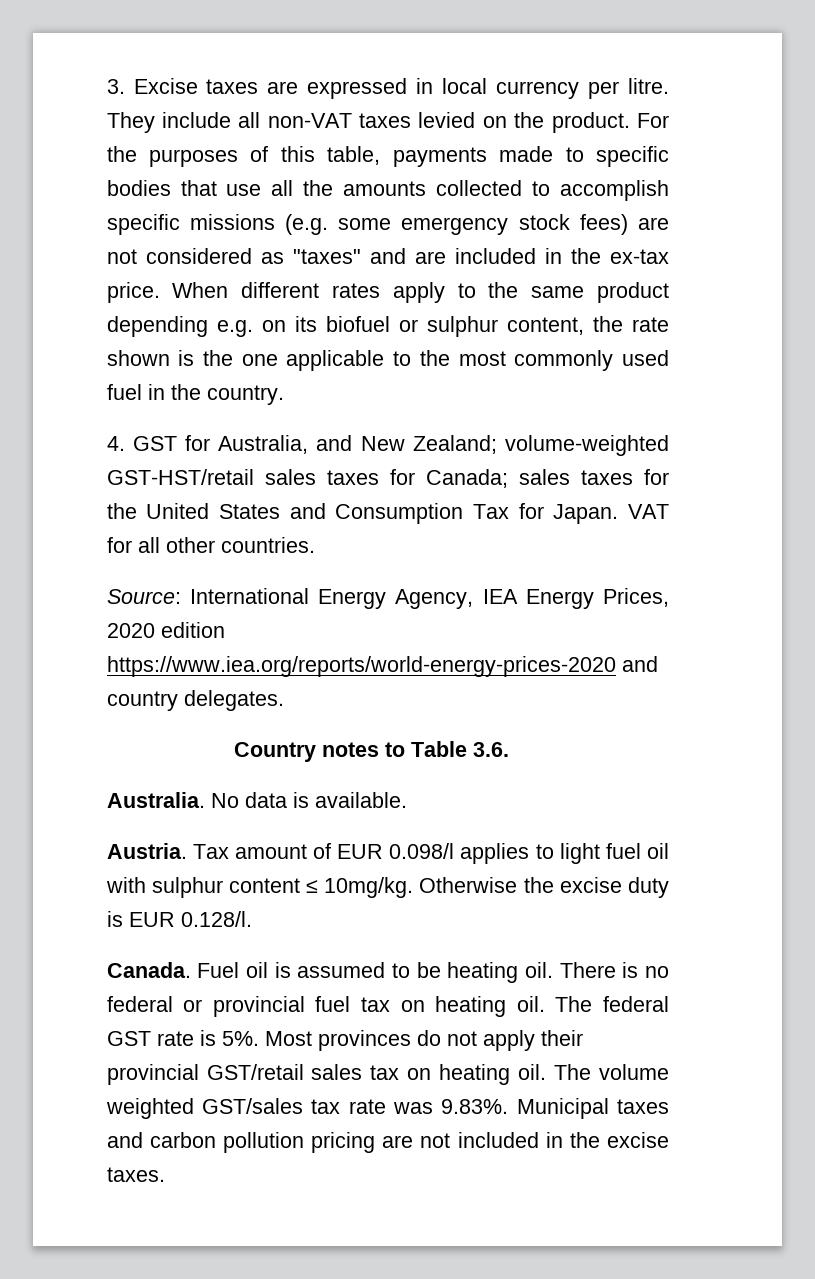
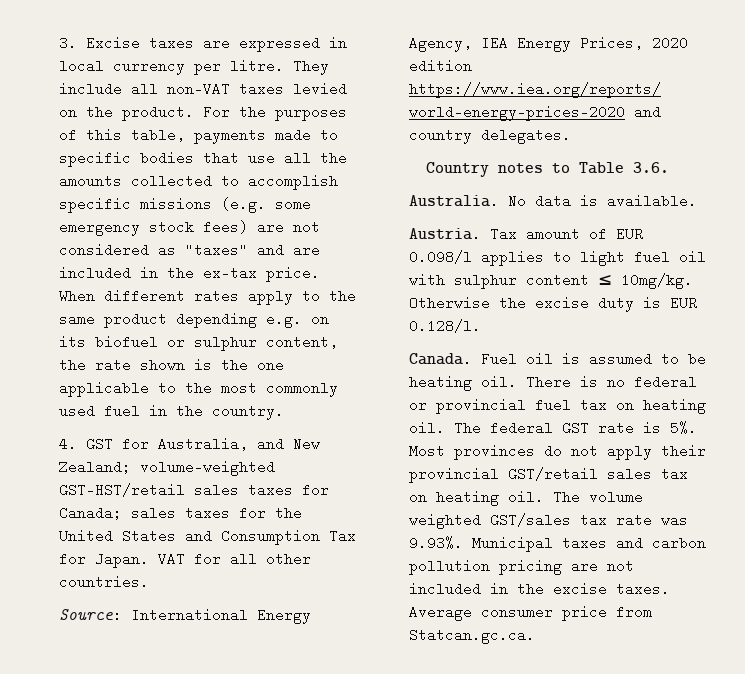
- The volume weighted GST/sales tax rate was 9.83%. Municipal taxes and carbon pollution pricing are not included in the excise taxes.
+ The volume weighted GST/sales tax rate was 9.93%. Municipal taxes and carbon pollution pricing are not included in the excise taxes.
+ Average consumer price from Statcan.gc.ca.

